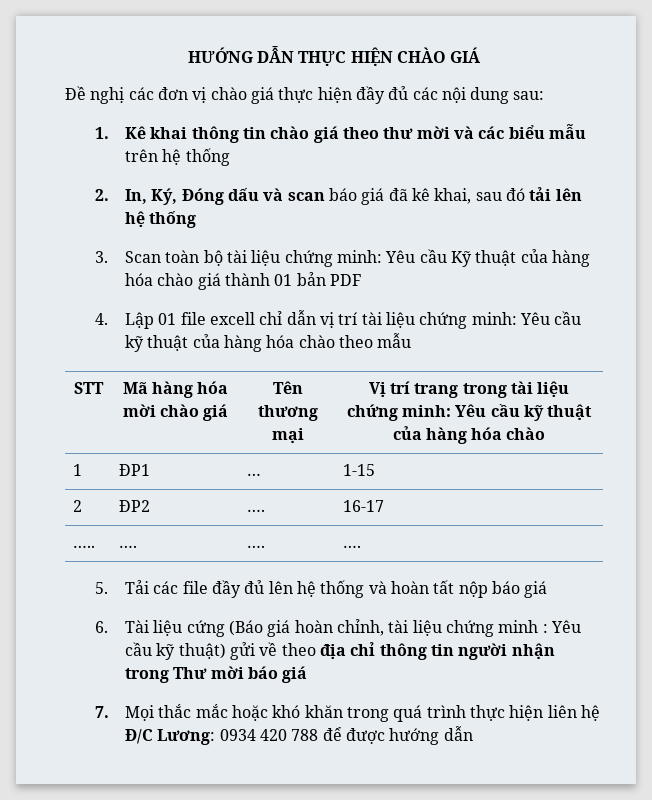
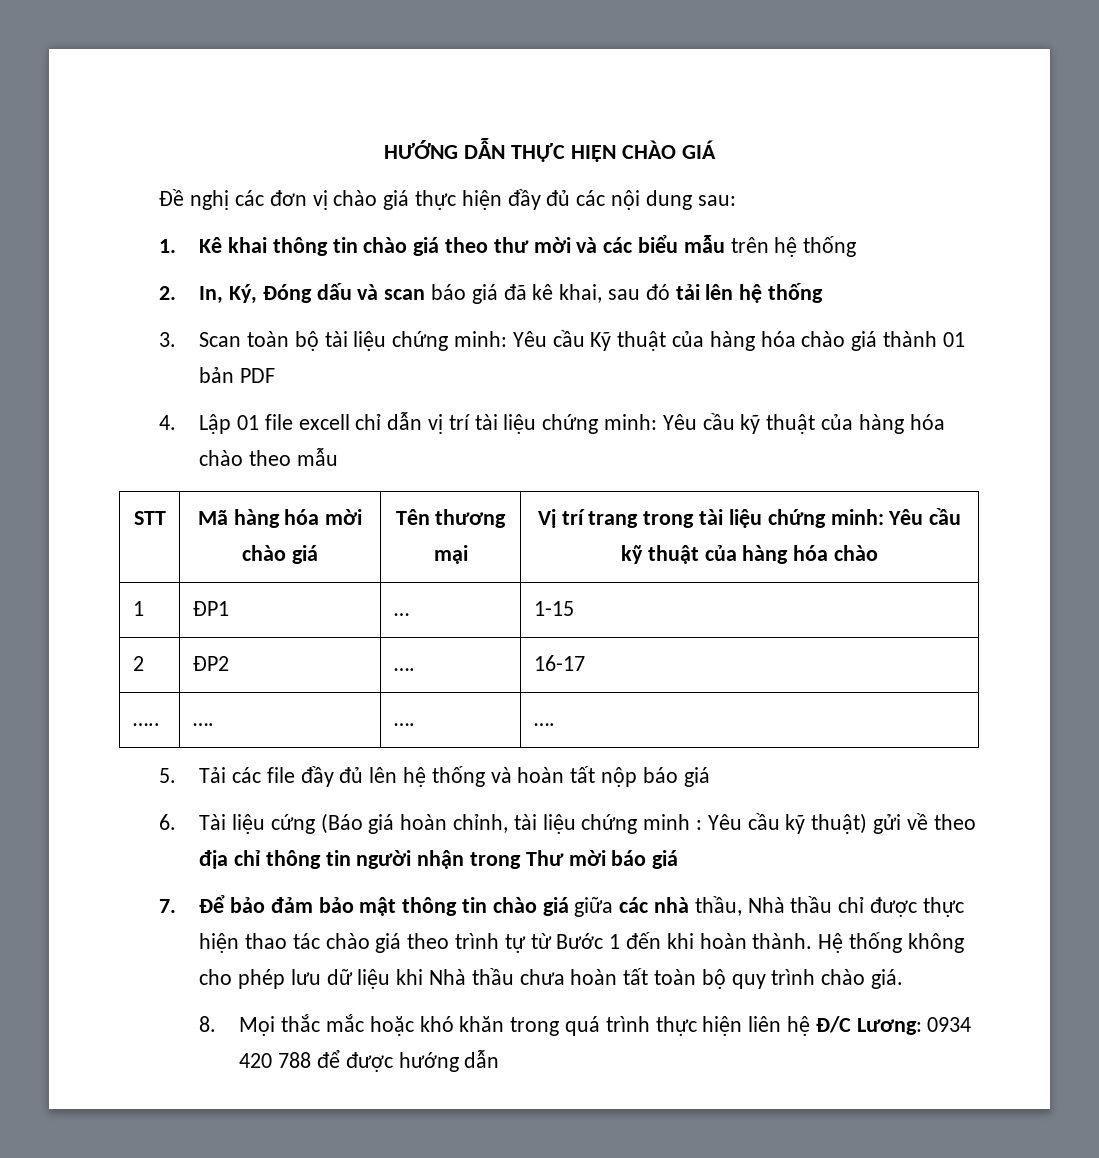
- 7. Mọi thắc mắc hoặc khó khăn trong quá trình thực hiện liên hệ Đ/C Lương: 0934 420 788 để được hướng dẫn
+ 7. Để bảo đảm bảo mật thông tin chào giá giữa các nhà thầu, Nhà thầu chỉ được thực hiện thao tác chào giá theo trình tự từ Bước 1 đến khi hoàn thành. Hệ thống không cho phép lưu dữ liệu khi Nhà thầu chưa hoàn tất toàn bộ quy trình chào giá.
+ 8. Mọi thắc mắc hoặc khó khăn trong quá trình thực hiện liên hệ Đ/C Lương: 0934 420 788 để được hướng dẫn

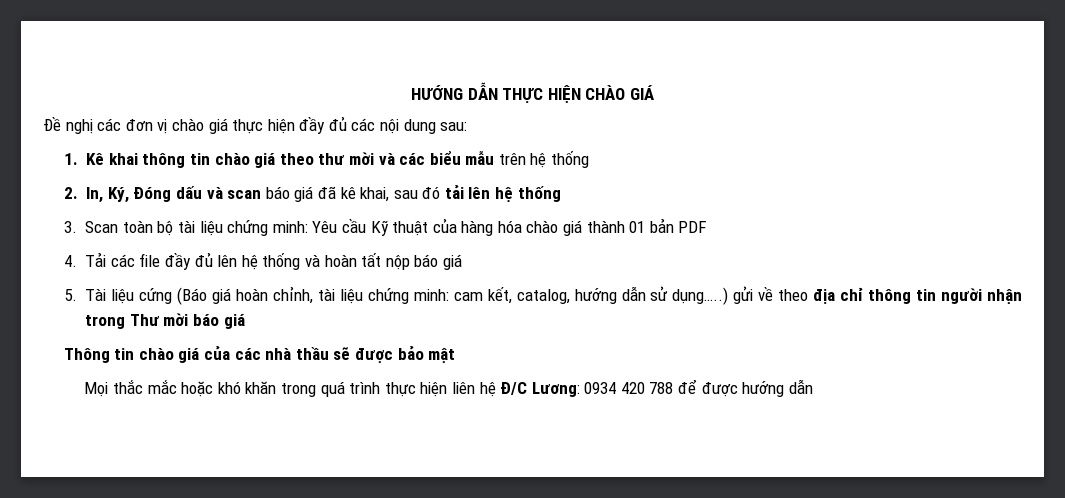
- 4. Lập 01 file excell chỉ dẫn vị trí tài liệu chứng minh: Yêu cầu kỹ thuật của hàng hóa chào theo mẫu
- STT | Mã hàng hóa mời chào giá | Tên thương mại | Vị trí trang trong tài liệu chứng minh: Yêu cầu kỹ thuật của hàng hóa chào
- 1 | ĐP1 | … | 1-15
- 2 | ĐP2 | …. | 16-17
- ….. | …. | …. | ….
- 5. Tải các file đầy đủ lên hệ thống và hoàn tất nộp báo giá
+ 4. Tải các file đầy đủ lên hệ thống và hoàn tất nộp báo giá
- 6. Tài liệu cứng (Báo giá hoàn chỉnh, tài liệu chứng minh : Yêu cầu kỹ thuật) gửi về theo địa chỉ thông tin người nhận trong Thư mời báo giá
+ 5. Tài liệu cứng (Báo giá hoàn chỉnh, tài liệu chứng minh: cam kết, catalog, hướng dẫn sử dụng…..) gửi về theo địa chỉ thông tin người nhận trong Thư mời báo giá
- 7. Để bảo đảm bảo mật thông tin chào giá giữa các nhà thầu, Nhà thầu chỉ được thực hiện thao tác chào giá theo trình tự từ Bước 1 đến khi hoàn thành. Hệ thống không cho phép lưu dữ liệu khi Nhà thầu chưa hoàn tất toàn bộ quy trình chào giá.
- 8. Mọi thắc mắc hoặc khó khăn trong quá trình thực hiện liên hệ Đ/C Lương: 0934 420 788 để được hướng dẫn
+ Thông tin chào giá của các nhà thầu sẽ được bảo mật
+ Mọi thắc mắc hoặc khó khăn trong quá trình thực hiện liên hệ Đ/C Lương: 0934 420 788 để được hướng dẫn

